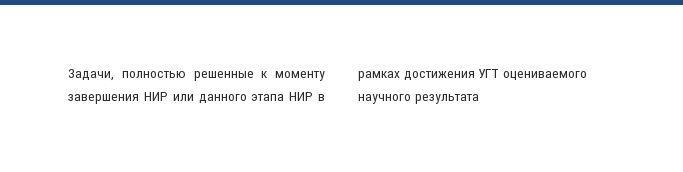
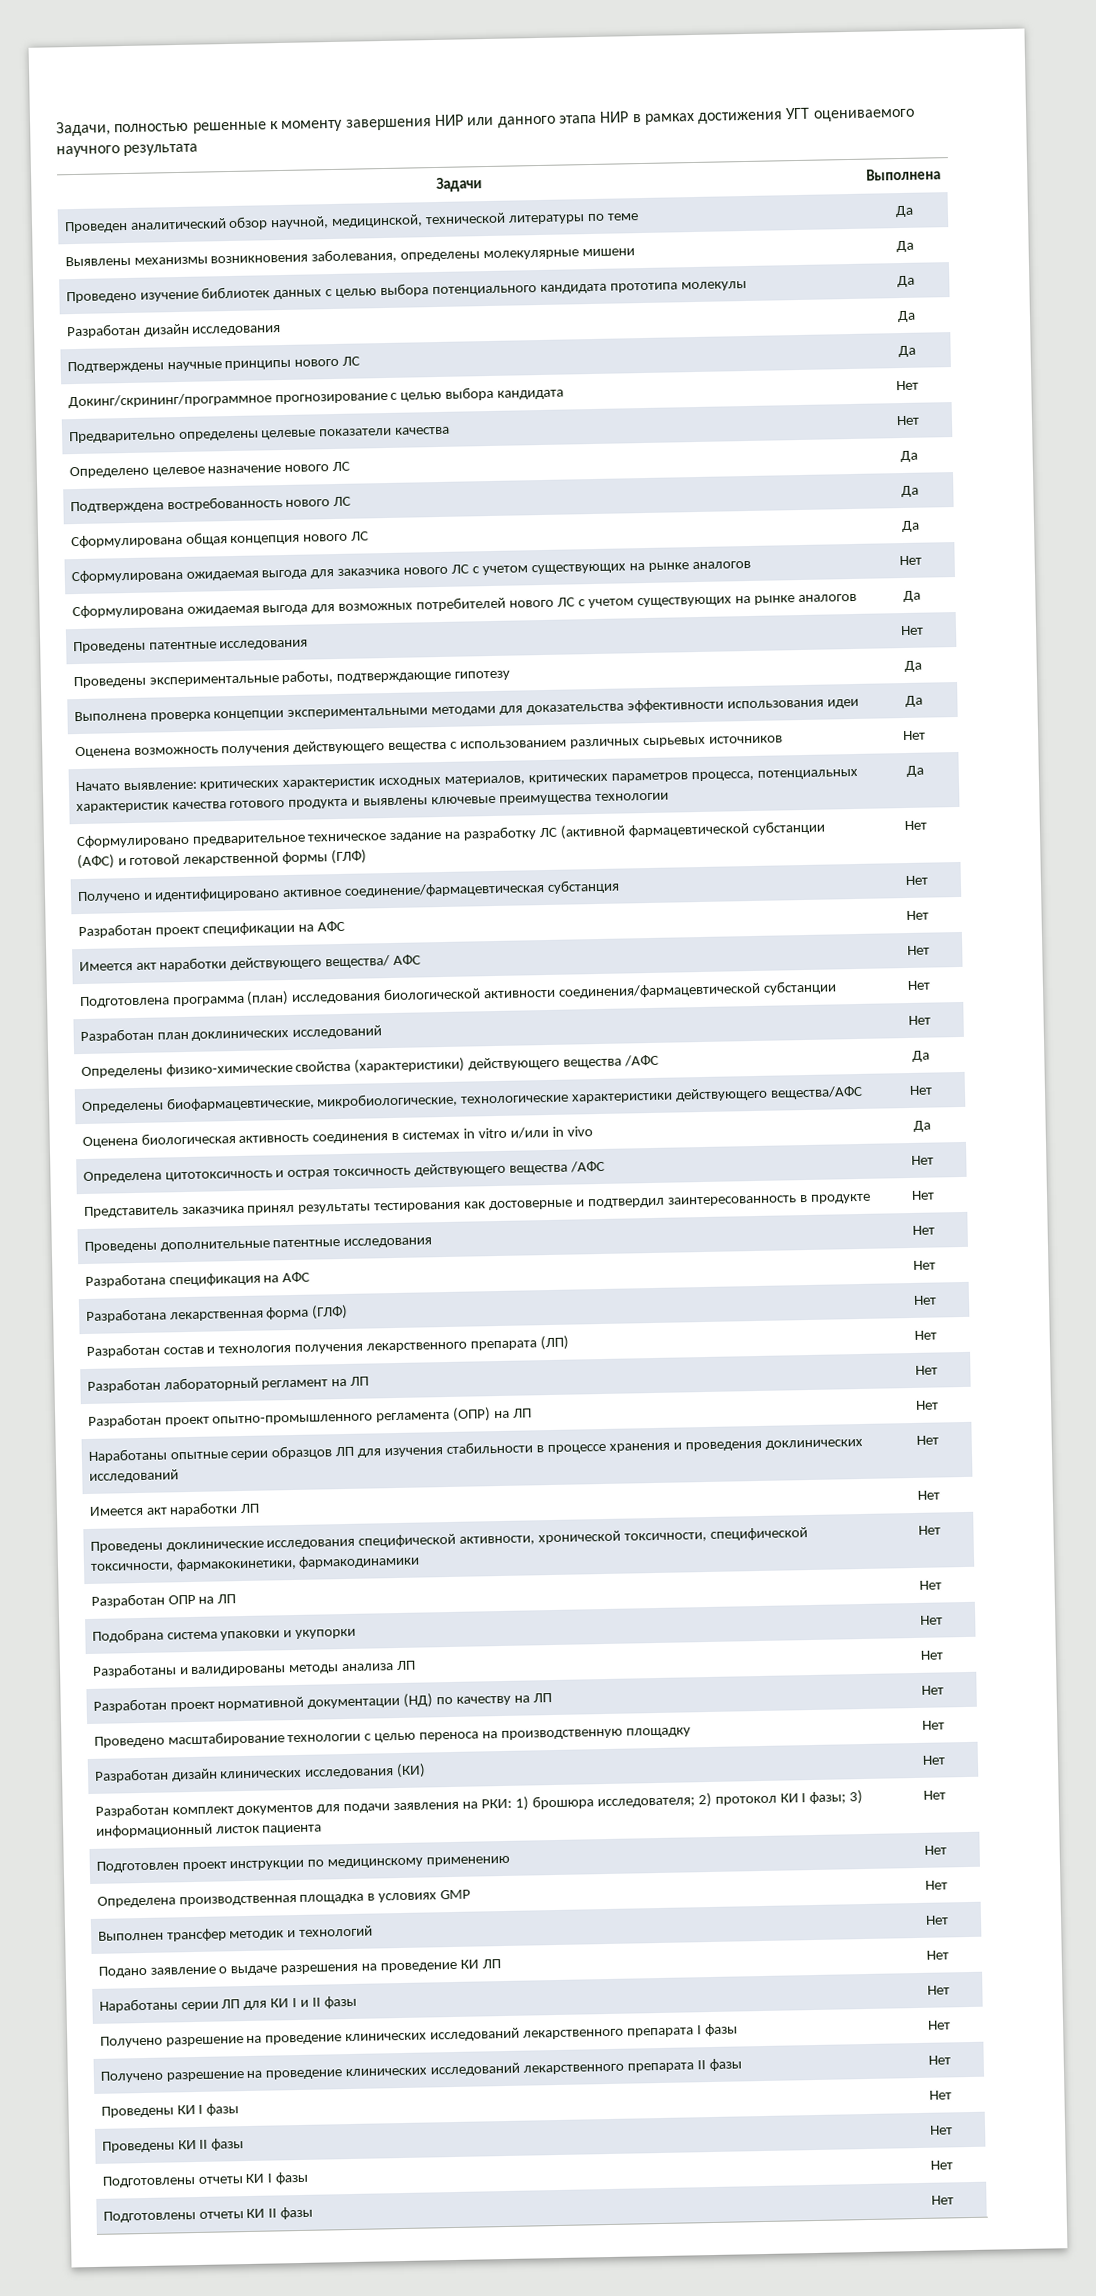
+ Задачи | Выполнена
+ Проведен аналитический обзор научной, медицинской, технической литературы по теме | Да
+ Выявлены механизмы возникновения заболевания, определены молекулярные мишени | Да
+ Проведено изучение библиотек данных с целью выбора потенциального кандидата прототипа молекулы | Да
+ Разработан дизайн исследования | Да
+ Подтверждены научные принципы нового ЛС | Да
+ Докинг/скрининг/программное прогнозирование с целью выбора кандидата | Нет
+ Предварительно определены целевые показатели качества | Нет
+ Определено целевое назначение нового ЛС | Да
+ Подтверждена востребованность нового ЛС | Да
+ Сформулирована общая концепция нового ЛС | Да
+ Сформулирована ожидаемая выгода для заказчика нового ЛС с учетом существующих на рынке аналогов | Нет
+ Сформулирована ожидаемая выгода для возможных потребителей нового ЛС с учетом существующих на рынке аналогов | Да
+ Проведены патентные исследования | Нет
+ Проведены экспериментальные работы, подтверждающие гипотезу | Да
+ Выполнена проверка концепции экспериментальными методами для доказательства эффективности использования идеи | Да
+ Оценена возможность получения действующего вещества с использованием различных сырьевых источников | Нет
+ Начато выявление: критических характеристик исходных материалов, критических параметров процесса, потенциальных характеристик качества готового продукта и выявлены ключевые преимущества технологии | Да
+ Сформулировано предварительное техническое задание на разработку ЛС (активной фармацевтической субстанции (АФС) и готовой лекарственной формы (ГЛФ) | Нет
+ Получено и идентифицировано активное соединение/фармацевтическая субстанция | Нет
+ Разработан проект спецификации на АФС | Нет
+ Имеется акт наработки действующего вещества/ АФС | Нет
+ Подготовлена программа (план) исследования биологической активности соединения/фармацевтической субстанции | Нет
+ Разработан план доклинических исследований | Нет
+ Определены физико-химические свойства (характеристики) действующего вещества /АФС | Да
+ Определены биофармацевтические, микробиологические, технологические характеристики действующего вещества/АФС | Нет
+ Оценена биологическая активность соединения в системах in vitro и/или in vivo | Да
+ Определена цитотоксичность и острая токсичность действующего вещества /АФС | Нет
+ Представитель заказчика принял результаты тестирования как достоверные и подтвердил заинтересованность в продукте | Нет
+ Проведены дополнительные патентные исследования | Нет
+ Разработана спецификация на АФС | Нет
+ Разработана лекарственная форма (ГЛФ) | Нет
+ Разработан состав и технология получения лекарственного препарата (ЛП) | Нет
+ Разработан лабораторный регламент на ЛП | Нет
+ Разработан проект опытно-промышленного регламента (ОПР) на ЛП | Нет
+ Наработаны опытные серии образцов ЛП для изучения стабильности в процессе хранения и проведения доклинических исследований | Нет
+ Имеется акт наработки ЛП | Нет
+ Проведены доклинические исследования специфической активности, хронической токсичности, специфической токсичности, фармакокинетики, фармакодинамики | Нет
+ Разработан ОПР на ЛП | Нет
+ Подобрана система упаковки и укупорки | Нет
+ Разработаны и валидированы методы анализа ЛП | Нет
+ Разработан проект нормативной документации (НД) по качеству на ЛП | Нет
+ Проведено масштабирование технологии с целью переноса на производственную площадку | Нет
+ Разработан дизайн клинических исследования (КИ) | Нет
+ Разработан комплект документов для подачи заявления на РКИ: 1) брошюра исследователя; 2) протокол КИ I фазы; 3) информационный листок пациента | Нет
+ Подготовлен проект инструкции по медицинскому применению | Нет
+ Определена производственная площадка в условиях GMP | Нет
+ Выполнен трансфер методик и технологий | Нет
+ Подано заявление о выдаче разрешения на проведение КИ ЛП | Нет
+ Наработаны серии ЛП для КИ I и II фазы | Нет
+ Получено разрешение на проведение клинических исследований лекарственного препарата I фазы | Нет
+ Получено разрешение на проведение клинических исследований лекарственного препарата II фазы | Нет
+ Проведены КИ I фазы | Нет
+ Проведены КИ II фазы | Нет
+ Подготовлены отчеты КИ I фазы | Нет
+ Подготовлены отчеты КИ II фазы | Нет

